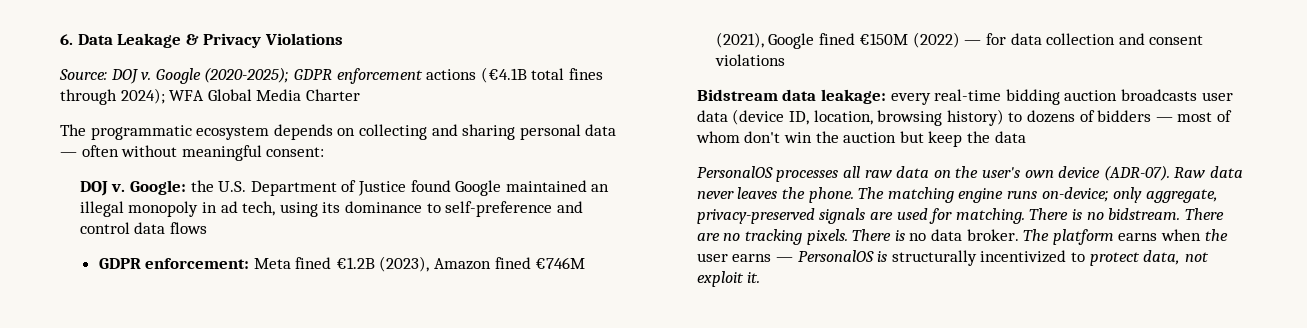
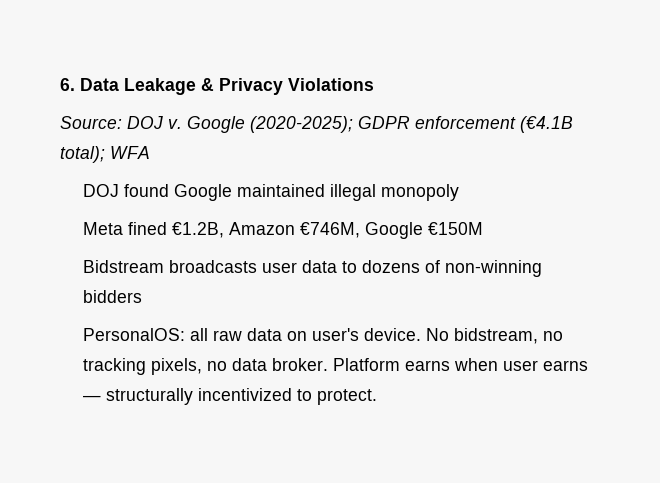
- Google (2020-2025); GDPR enforcement actions (€4.1B total fines through 2024); WFA Global Media Charter
- The programmatic ecosystem depends on collecting and sharing personal data — often without meaningful consent:
- DOJ v. Google: the U.S. Department of Justice found Google maintained an illegal monopoly in ad tech, using its dominance to self-preference and control data flows
- GDPR enforcement: Meta fined €1.2B (2023), Amazon fined €746M (2021), Google fined €150M (2022) — for data collection and consent violations
- Bidstream data leakage: every real-time bidding auction broadcasts user data (device ID, location, browsing history) to dozens of bidders — most of whom don't win the auction but keep the data
- PersonalOS processes all raw data on the user's own device (ADR-07). Raw data never leaves the phone. The matching engine runs on-device; only aggregate, privacy-preserved signals are used for matching. There is no bidstream. There are no tracking pixels. There is no data broker.
+ Google (2020-2025); GDPR enforcement (€4.1B total); WFA
+ DOJ found Google maintained illegal monopoly
+ Meta fined €1.2B, Amazon €746M, Google €150M
+ Bidstream broadcasts user data to dozens of non-winning bidders
+ PersonalOS: all raw data on user's device. No bidstream, no tracking pixels, no data broker.
- The platform earns when the user earns — PersonalOS is structurally incentivized to protect data, not exploit it.
+ Platform earns when user earns — structurally incentivized to protect.

